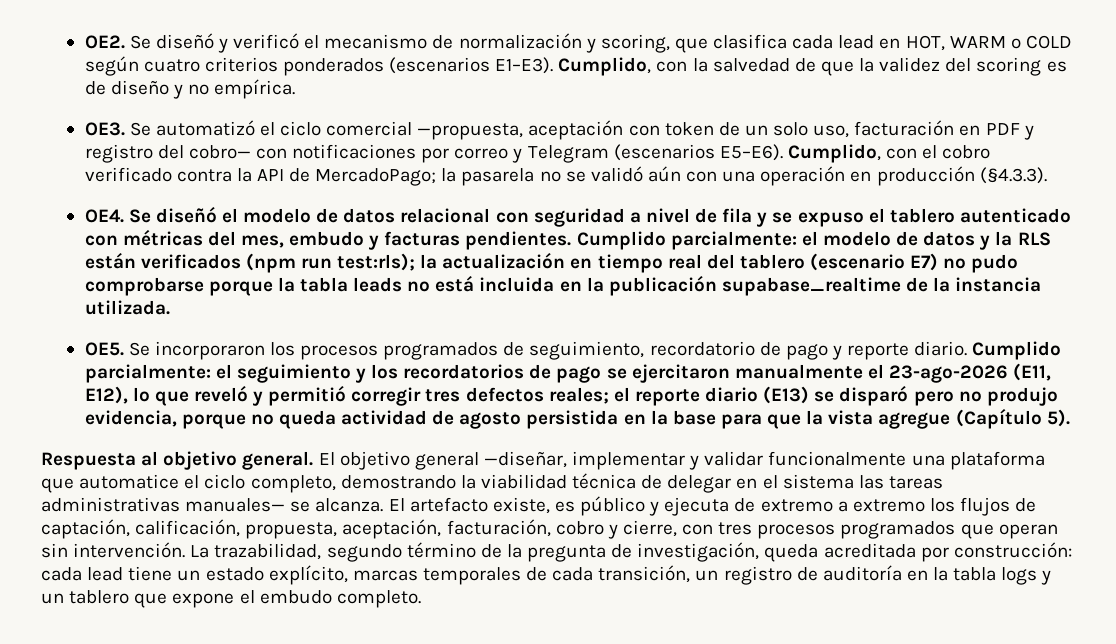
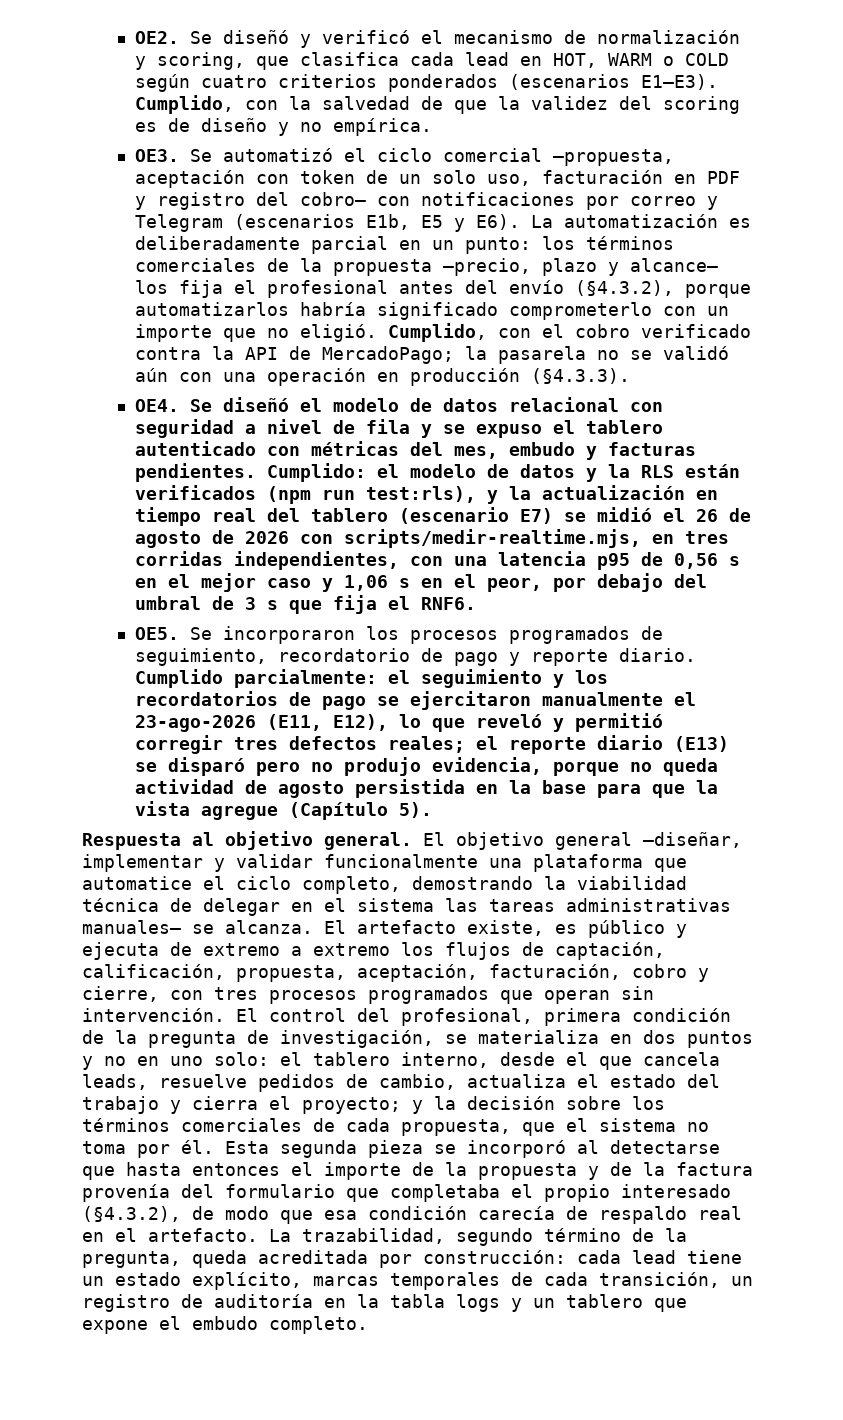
- OE3. Se automatizó el ciclo comercial —propuesta, aceptación con token de un solo uso, facturación en PDF y registro del cobro— con notificaciones por correo y Telegram (escenarios E5–E6).
+ OE3. Se automatizó el ciclo comercial —propuesta, aceptación con token de un solo uso, facturación en PDF y registro del cobro— con notificaciones por correo y Telegram (escenarios E1b, E5 y E6). La automatización es deliberadamente parcial en un punto: los términos comerciales de la propuesta —precio, plazo y alcance— los fija el profesional antes del envío (§4.3.2), porque automatizarlos habría significado comprometerlo con un importe que no eligió.
- Cumplido parcialmente: el modelo de datos y la RLS están verificados (npm run test:rls); la actualización en tiempo real del tablero (escenario E7) no pudo comprobarse porque la tabla leads no está incluida en la publicación supabase_realtime de la instancia utilizada.
+ Cumplido: el modelo de datos y la RLS están verificados (npm run test:rls), y la actualización en tiempo real del tablero (escenario E7) se midió el 26 de agosto de 2026 con scripts/medir-realtime.mjs, en tres corridas independientes, con una latencia p95 de 0,56 s en el mejor caso y 1,06 s en el peor, por debajo del umbral de 3 s que fija el RNF6.
+ El control del profesional, primera condición de la pregunta de investigación, se materializa en dos puntos y no en uno solo: el tablero interno, desde el que cancela leads, resuelve pedidos de cambio, actualiza el estado del trabajo y cierra el proyecto; y la decisión sobre los términos comerciales de cada propuesta, que el sistema no toma por él. Esta segunda pieza se incorporó al detectarse que hasta entonces el importe de la propuesta y de la factura provenía del formulario que completaba el propio interesado (§4.3.2), de modo que esa condición carecía de respaldo real en el artefacto.
- La trazabilidad, segundo término de la pregunta de investigación, queda acreditada por construcción: cada lead tiene un estado explícito, marcas temporales de cada transición, un registro de auditoría en la tabla logs y un tablero que expone el embudo completo.
+ La trazabilidad, segundo término de la pregunta, queda acreditada por construcción: cada lead tiene un estado explícito, marcas temporales de cada transición, un registro de auditoría en la tabla logs y un tablero que expone el embudo completo.

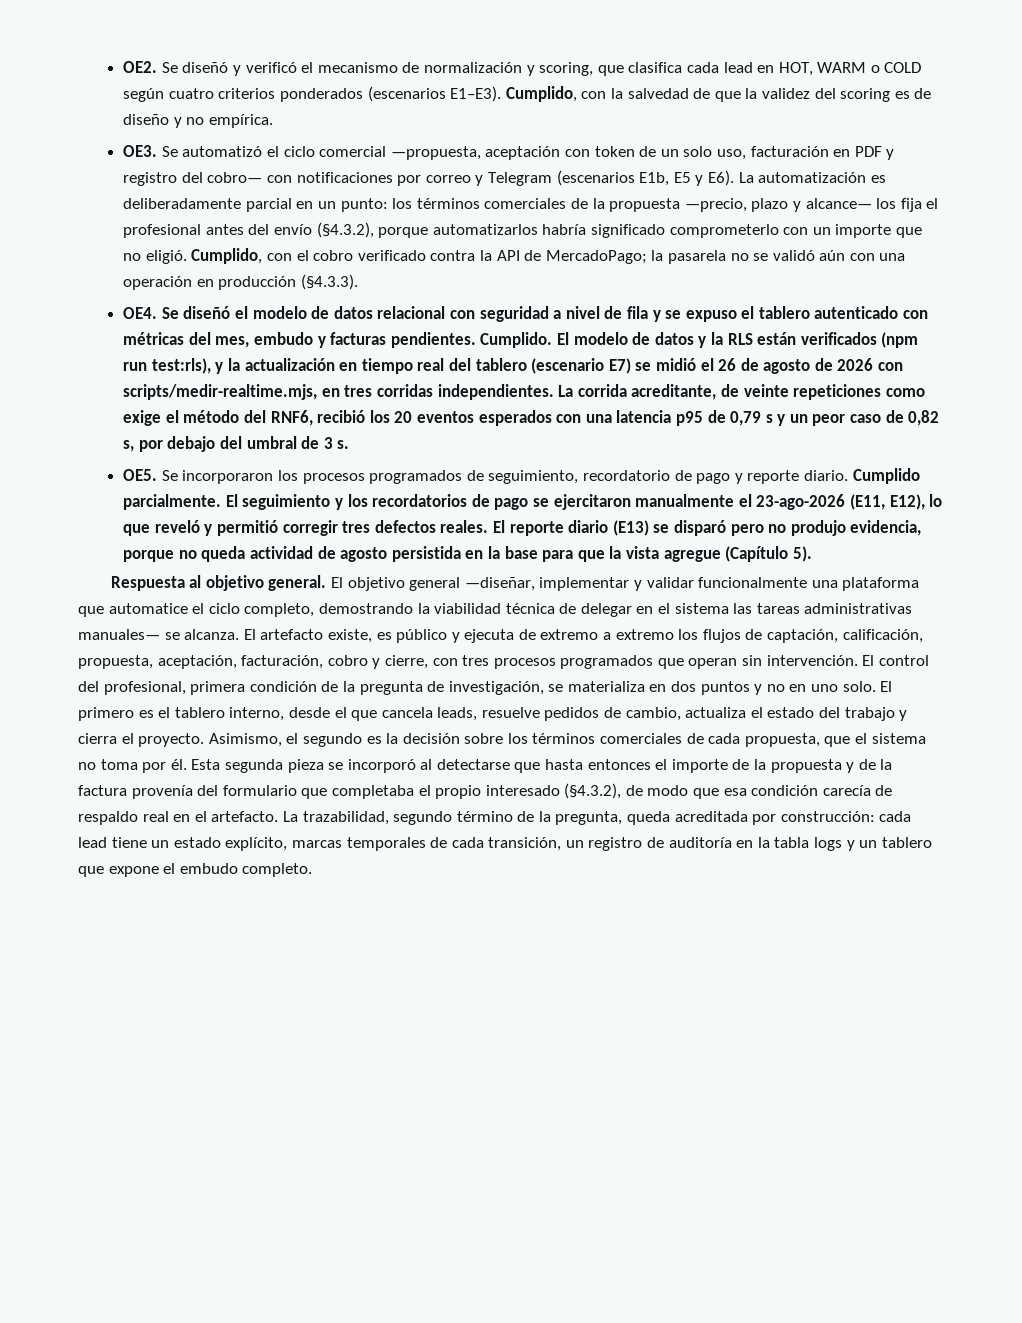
- Cumplido: el modelo de datos y la RLS están verificados (npm run test:rls), y la actualización en tiempo real del tablero (escenario E7) se midió el 26 de agosto de 2026 con scripts/medir-realtime.mjs, en tres corridas independientes, con una latencia p95 de 0,56 s en el mejor caso y 1,06 s en el peor, por debajo del umbral de 3 s que fija el RNF6.
+ Cumplido. El modelo de datos y la RLS están verificados (npm run test:rls), y la actualización en tiempo real del tablero (escenario E7) se midió el 26 de agosto de 2026 con scripts/medir-realtime.mjs, en tres corridas independientes. La corrida acreditante, de veinte repeticiones como exige el método del RNF6, recibió los 20 eventos esperados con una latencia p95 de 0,79 s y un peor caso de 0,82 s, por debajo del umbral de 3 s.
- Cumplido parcialmente: el seguimiento y los recordatorios de pago se ejercitaron manualmente el 23-ago-2026 (E11, E12), lo que reveló y permitió corregir tres defectos reales; el reporte diario (E13) se disparó pero no produjo evidencia, porque no queda actividad de agosto persistida en la base para que la vista agregue (Capítulo 5).
+ Cumplido parcialmente. El seguimiento y los recordatorios de pago se ejercitaron manualmente el 23-ago-2026 (E11, E12), lo que reveló y permitió corregir tres defectos reales. El reporte diario (E13) se disparó pero no produjo evidencia, porque no queda actividad de agosto persistida en la base para que la vista agregue (Capítulo 5).
- El control del profesional, primera condición de la pregunta de investigación, se materializa en dos puntos y no en uno solo: el tablero interno, desde el que cancela leads, resuelve pedidos de cambio, actualiza el estado del trabajo y cierra el proyecto; y la decisión sobre los términos comerciales de cada propuesta, que el sistema no toma por él.
+ El control del profesional, primera condición de la pregunta de investigación, se materializa en dos puntos y no en uno solo. El primero es el tablero interno, desde el que cancela leads, resuelve pedidos de cambio, actualiza el estado del trabajo y cierra el proyecto. Asimismo, el segundo es la decisión sobre los términos comerciales de cada propuesta, que el sistema no toma por él.

